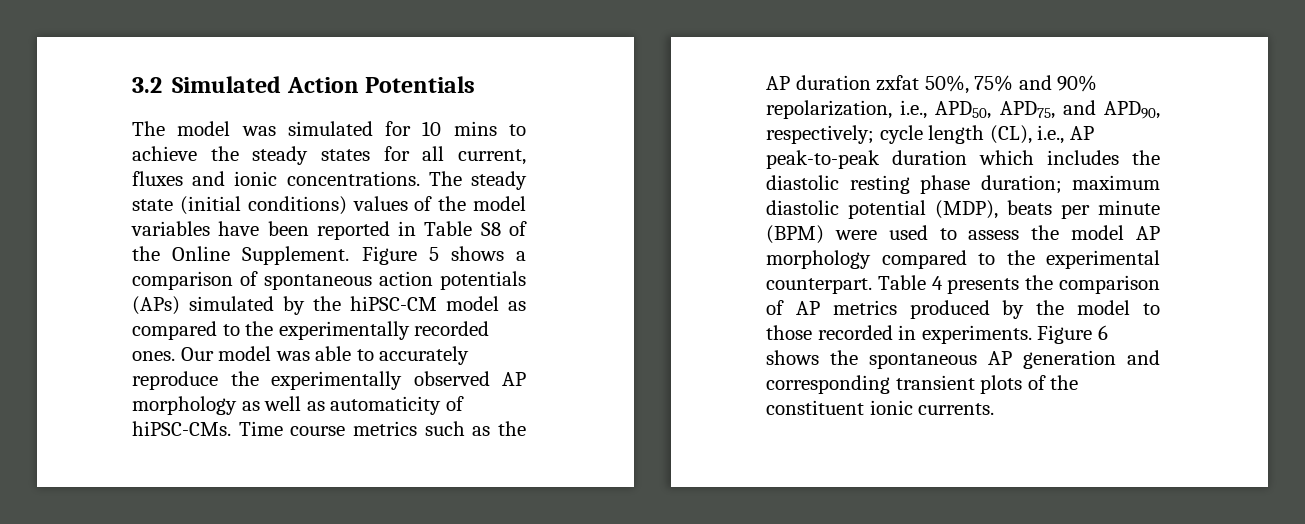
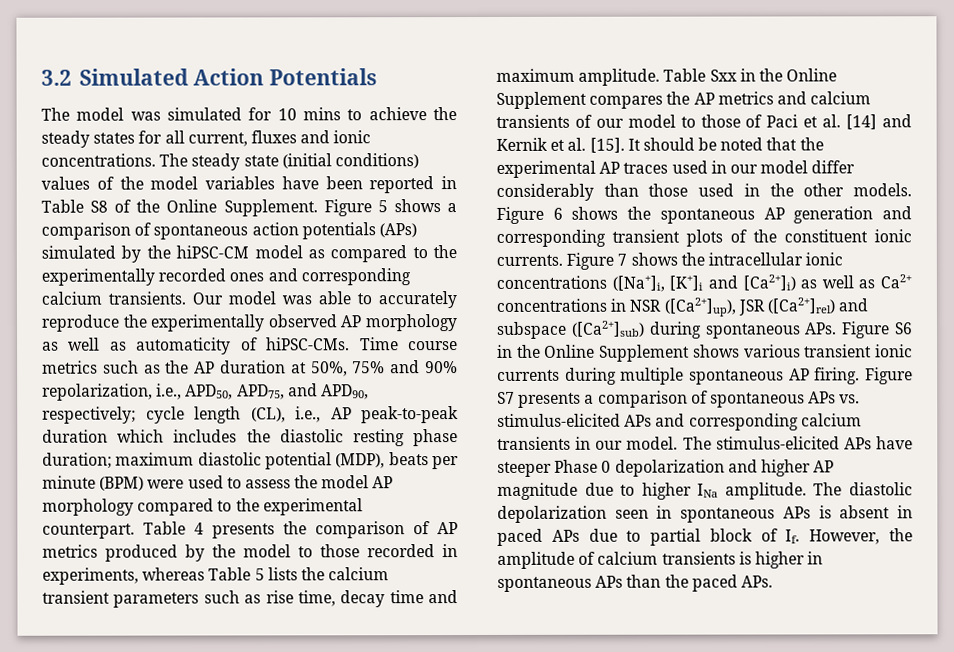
- Figure 5 shows a comparison of spontaneous action potentials (APs) simulated by the hiPSC-CM model as compared to the experimentally recorded ones.
+ Figure 5 shows a comparison of spontaneous action potentials (APs) simulated by the hiPSC-CM model as compared to the experimentally recorded ones and corresponding calcium transients.
- Time course metrics such as the AP duration zxfat 50%, 75% and 90% repolarization, i.e., APD50, APD75, and APD90, respectively; cycle length (CL), i.e., AP peak-to-peak duration which includes the diastolic resting phase duration; maximum diastolic potential (MDP), beats per minute (BPM) were used to assess the model AP morphology compared to the experimental counterpart.
+ Time course metrics such as the AP duration at 50%, 75% and 90% repolarization, i.e., APD50, APD75, and APD90, respectively; cycle length (CL), i.e., AP peak-to-peak duration which includes the diastolic resting phase duration; maximum diastolic potential (MDP), beats per minute (BPM) were used to assess the model AP morphology compared to the experimental counterpart.
- Table 4 presents the comparison of AP metrics produced by the model to those recorded in experiments.
+ Table 4 presents the comparison of AP metrics produced by the model to those recorded in experiments, whereas Table 5 lists the calcium transient parameters such as rise time, decay time and maximum amplitude. Table Sxx in the Online Supplement compares the AP metrics and calcium transients of our model to those of Paci et al. [14] and Kernik et al. [15]. It should be noted that the experimental AP traces used in our model differ considerably than those used in the other models.
+ Figure 7 shows the intracellular ionic concentrations ([Na+]i, [K+]i and [Ca2+]i) as well as Ca2+ concentrations in NSR ([Ca2+]up), JSR ([Ca2+]rel) and subspace ([Ca2+]sub) during spontaneous APs. Figure S6 in the Online Supplement shows various transient ionic currents during multiple spontaneous AP firing. Figure S7 presents a comparison of spontaneous APs vs. stimulus-elicited APs and corresponding calcium transients in our model. The stimulus-elicited APs have steeper Phase 0 depolarization and higher AP magnitude due to higher INa amplitude. The diastolic depolarization seen in spontaneous APs is absent in paced APs due to partial block of If. However, the amplitude of calcium transients is higher in spontaneous APs than the paced APs.

